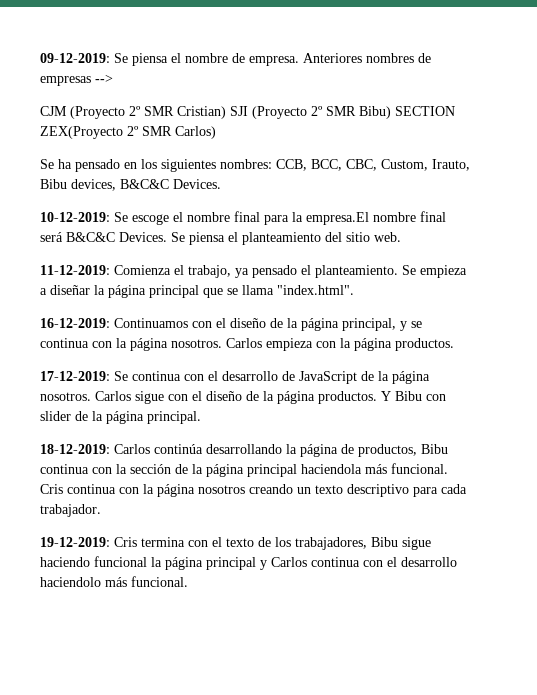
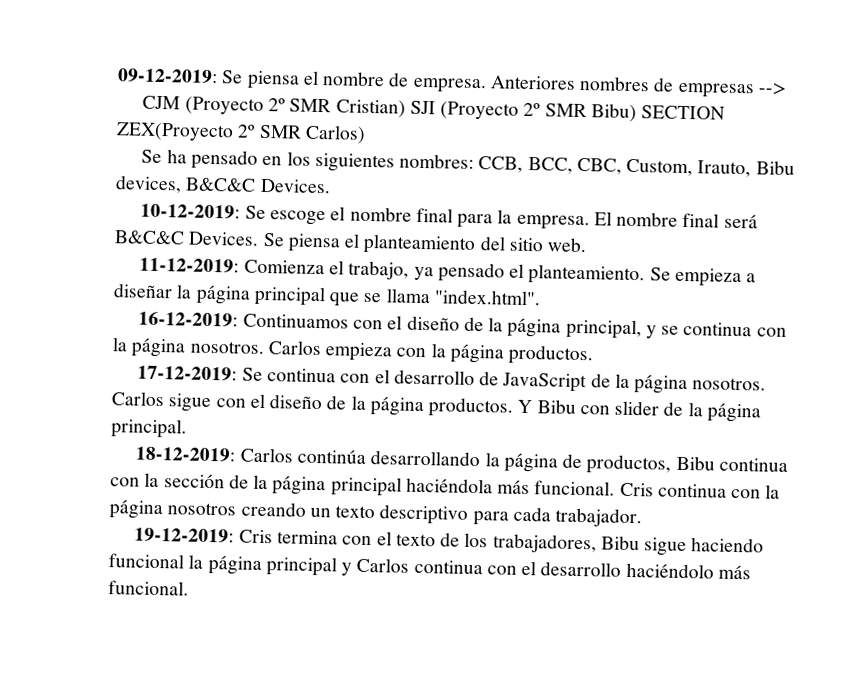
- 10-12-2019: Se escoge el nombre final para la empresa.El nombre final será B&C&C Devices.
+ 10-12-2019: Se escoge el nombre final para la empresa. El nombre final será B&C&C Devices.
- 18-12-2019: Carlos continúa desarrollando la página de productos, Bibu continua con la sección de la página principal haciendola más funcional.
+ 18-12-2019: Carlos continúa desarrollando la página de productos, Bibu continua con la sección de la página principal haciéndola más funcional.
- 19-12-2019: Cris termina con el texto de los trabajadores, Bibu sigue haciendo funcional la página principal y Carlos continua con el desarrollo haciendolo más funcional.
+ 19-12-2019: Cris termina con el texto de los trabajadores, Bibu sigue haciendo funcional la página principal y Carlos continua con el desarrollo haciéndolo más funcional.

